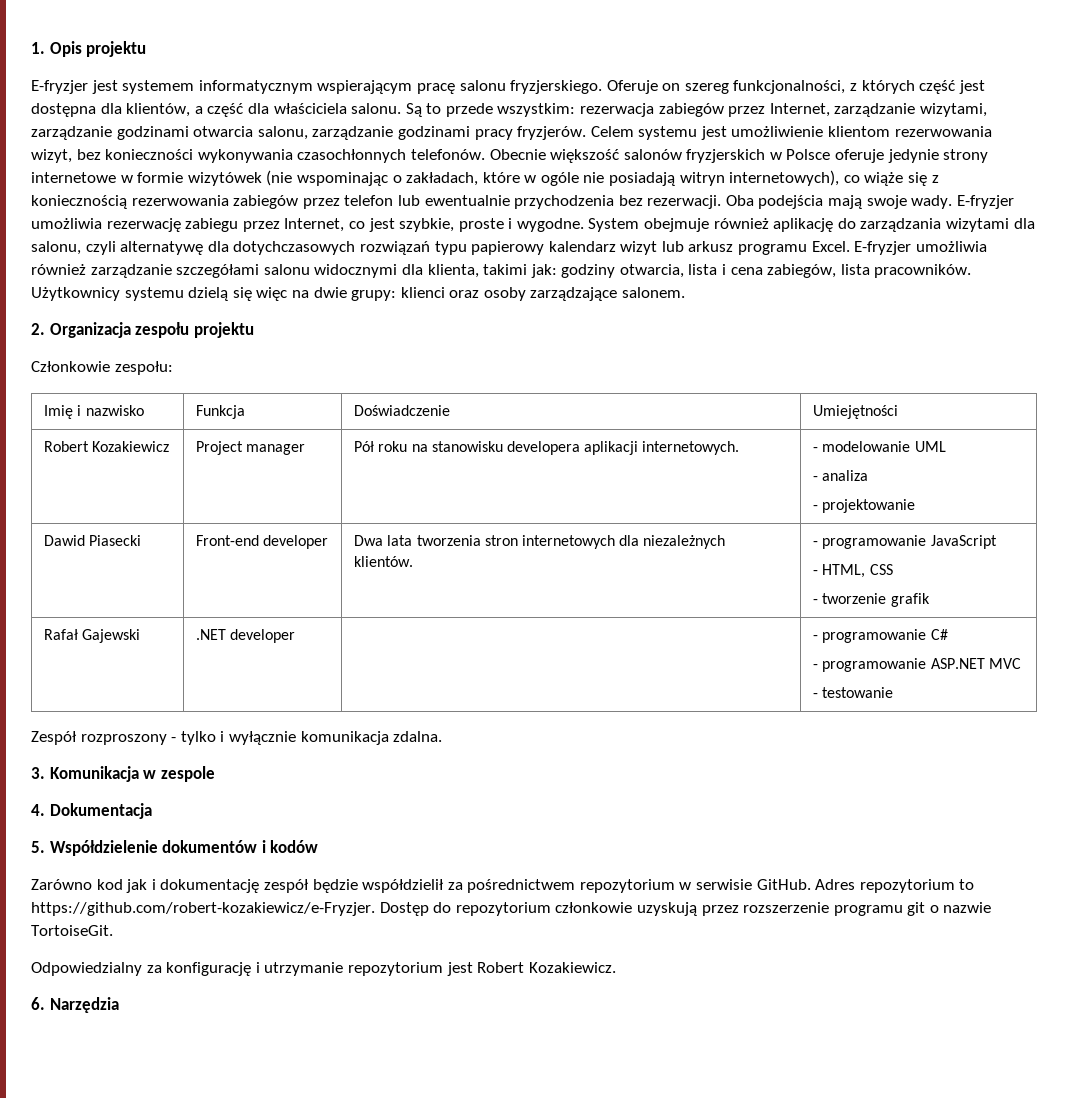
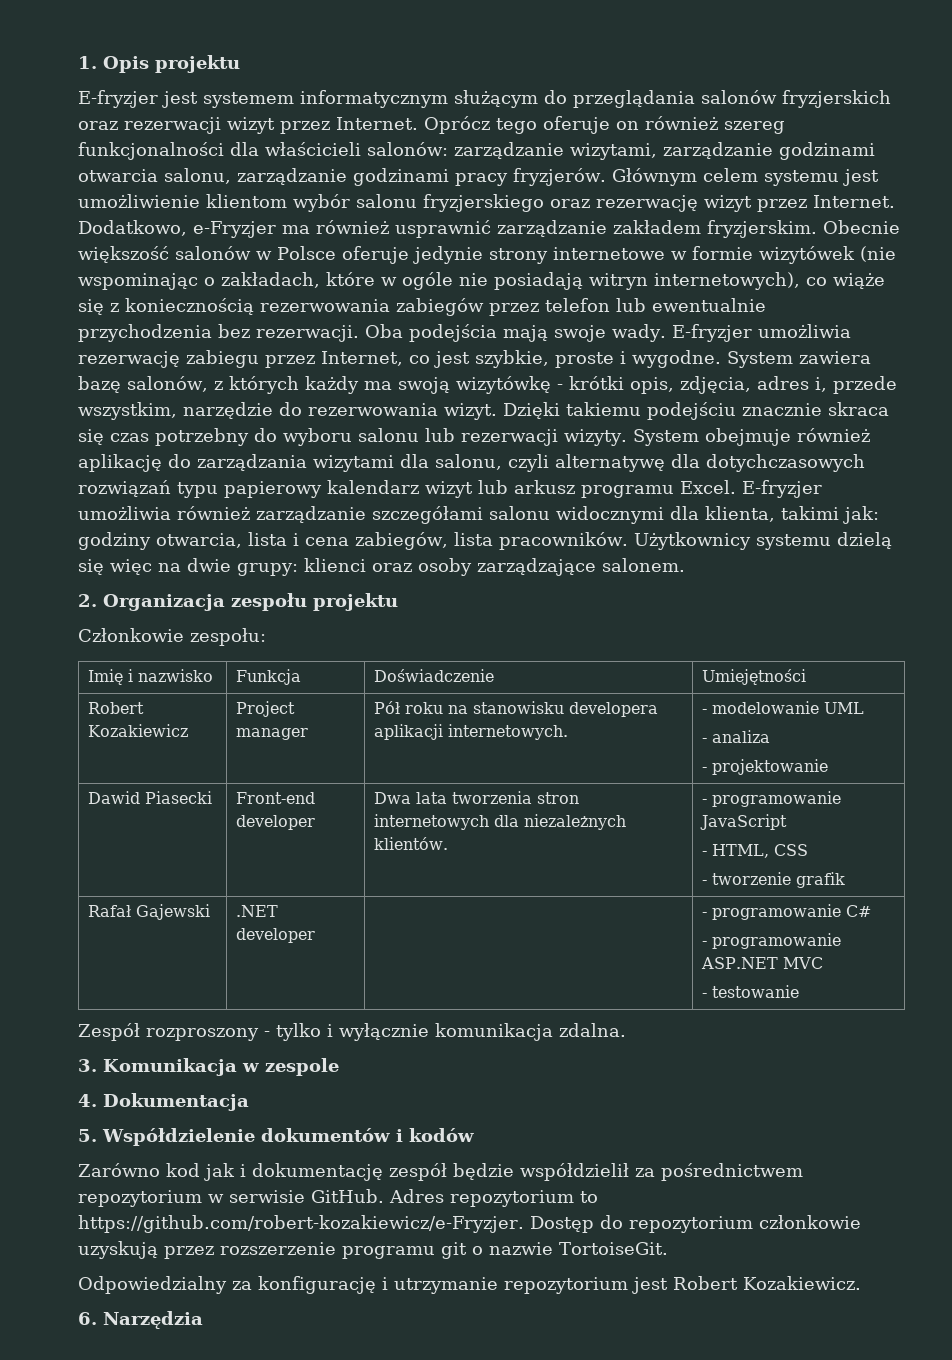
- E-fryzjer jest systemem informatycznym wspierającym pracę salonu fryzjerskiego. Oferuje on szereg funkcjonalności, z których część jest dostępna dla klientów, a część dla właściciela salonu. Są to przede wszystkim: rezerwacja zabiegów przez Internet, zarządzanie wizytami, zarządzanie godzinami otwarcia salonu, zarządzanie godzinami pracy fryzjerów.
+ E-fryzjer jest systemem informatycznym służącym do przeglądania salonów fryzjerskich oraz rezerwacji wizyt przez Internet. Oprócz tego oferuje on również szereg funkcjonalności dla właścicieli salonów: zarządzanie wizytami, zarządzanie godzinami otwarcia salonu, zarządzanie godzinami pracy fryzjerów.
- Celem systemu jest umożliwienie klientom rezerwowania wizyt, bez konieczności wykonywania czasochłonnych telefonów.
+ Głównym celem systemu jest umożliwienie klientom wybór salonu fryzjerskiego oraz rezerwację wizyt przez Internet. Dodatkowo, e-Fryzjer ma również usprawnić zarządzanie zakładem fryzjerskim.
- Obecnie większość salonów fryzjerskich w Polsce oferuje jedynie strony internetowe w formie wizytówek (nie wspominając o zakładach, które w ogóle nie posiadają witryn internetowych), co wiąże się z koniecznością rezerwowania zabiegów przez telefon lub ewentualnie przychodzenia bez rezerwacji.
+ Obecnie większość salonów w Polsce oferuje jedynie strony internetowe w formie wizytówek (nie wspominając o zakładach, które w ogóle nie posiadają witryn internetowych), co wiąże się z koniecznością rezerwowania zabiegów przez telefon lub ewentualnie przychodzenia bez rezerwacji.
- System obejmuje również aplikację do zarządzania wizytami dla salonu, czyli alternatywę dla dotychczasowych rozwiązań typu papierowy kalendarz wizyt lub arkusz programu Excel.
+ System zawiera bazę salonów, z których każdy ma swoją wizytówkę - krótki opis, zdjęcia, adres i, przede wszystkim, narzędzie do rezerwowania wizyt. Dzięki takiemu podejściu znacznie skraca się czas potrzebny do wyboru salonu lub rezerwacji wizyty. System obejmuje również aplikację do zarządzania wizytami dla salonu, czyli alternatywę dla dotychczasowych rozwiązań typu papierowy kalendarz wizyt lub arkusz programu Excel.

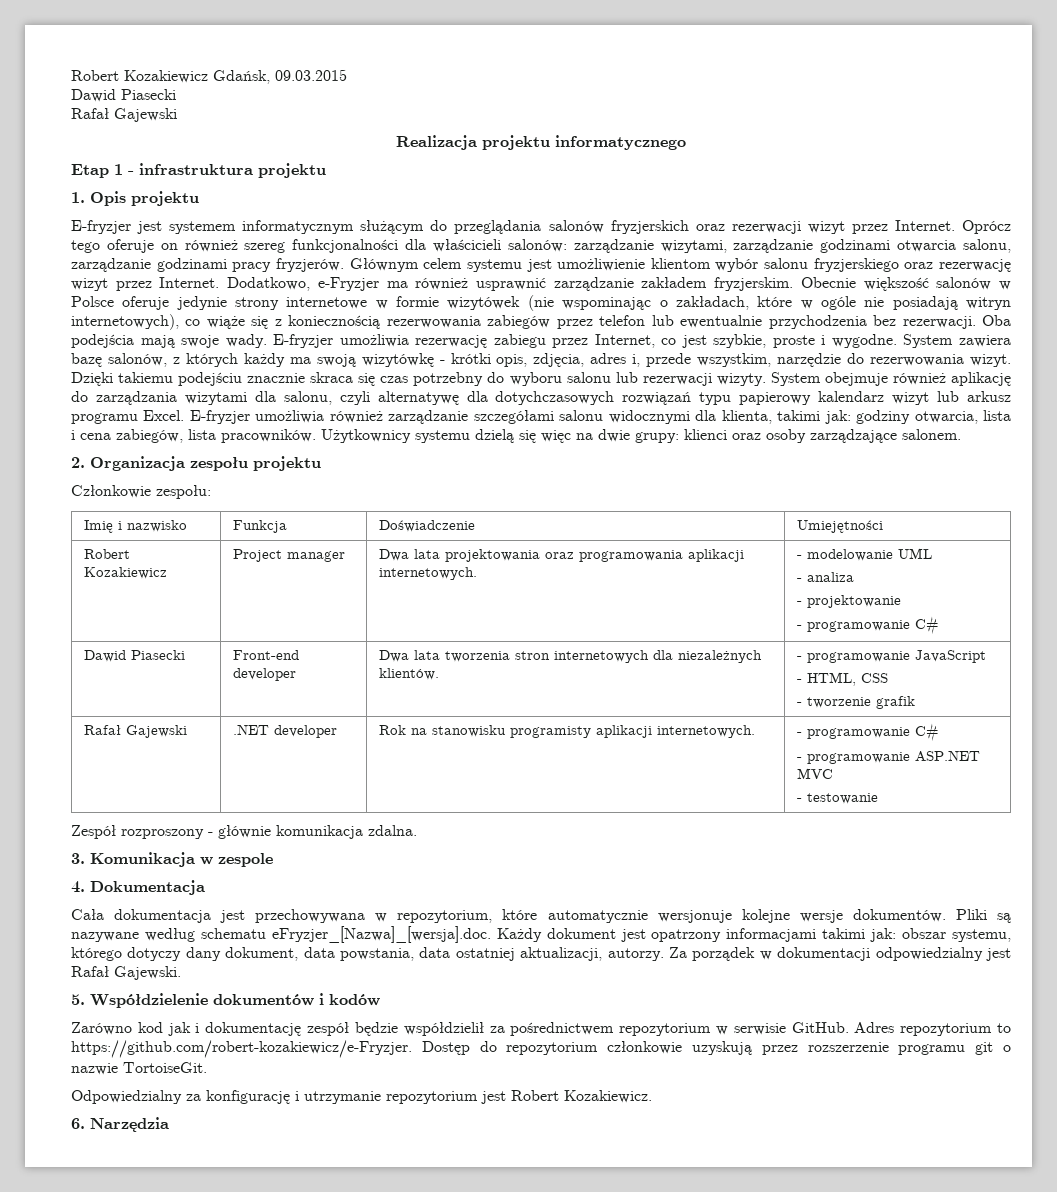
+ Robert Kozakiewicz Gdańsk, 09.03.2015
+ Dawid Piasecki
+ Rafał Gajewski
+ Realizacja projektu informatycznego
+ Etap 1 - infrastruktura projektu
- Robert Kozakiewicz | Project manager | Pół roku na stanowisku developera aplikacji internetowych. | - modelowanie UML
+ Robert Kozakiewicz | Project manager | Dwa lata projektowania oraz programowania aplikacji internetowych. | - modelowanie UML
  - analiza
  - projektowanie
+ - programowanie C#
- Rafał Gajewski | .NET developer | | - programowanie C#
+ Rafał Gajewski | .NET developer | Rok na stanowisku programisty aplikacji internetowych. | - programowanie C#
- Zespół rozproszony - tylko i wyłącznie komunikacja zdalna.
+ Zespół rozproszony - głównie komunikacja zdalna.
+ Cała dokumentacja jest przechowywana w repozytorium, które automatycznie wersjonuje kolejne wersje dokumentów. Pliki są nazywane według schematu eFryzjer_[Nazwa]_[wersja].doc. Każdy dokument jest opatrzony informacjami takimi jak: obszar systemu, którego dotyczy dany dokument, data powstania, data ostatniej aktualizacji, autorzy. Za porządek w dokumentacji odpowiedzialny jest Rafał Gajewski.

